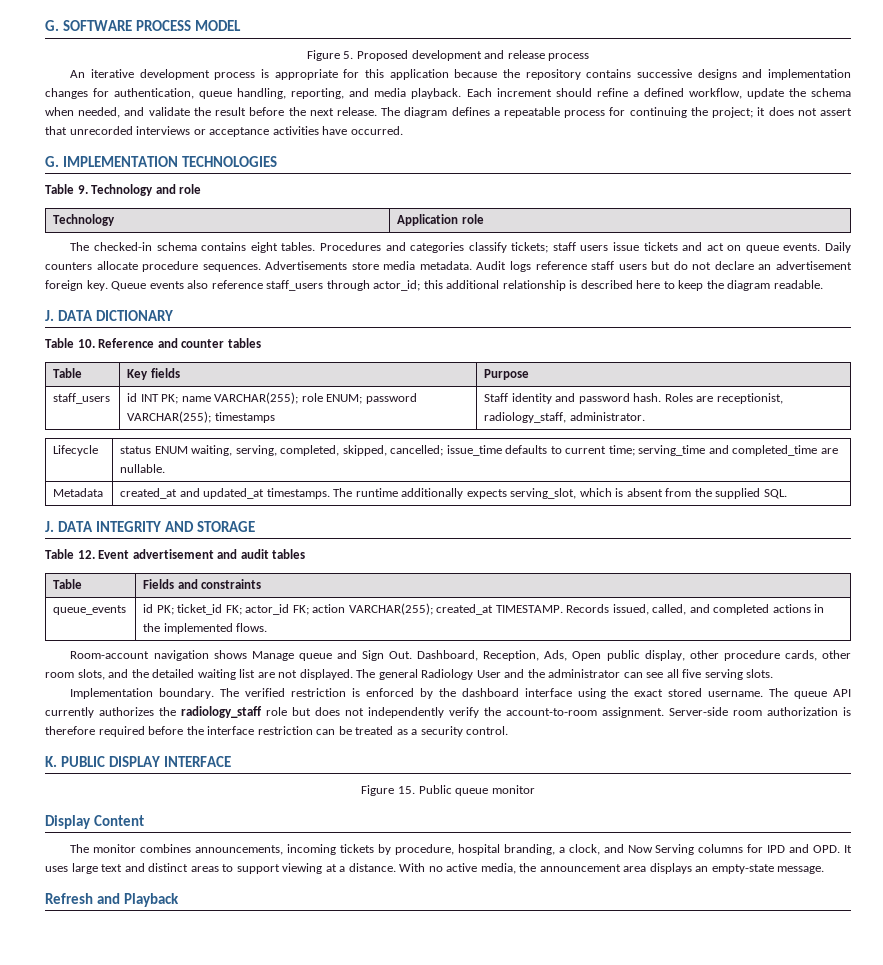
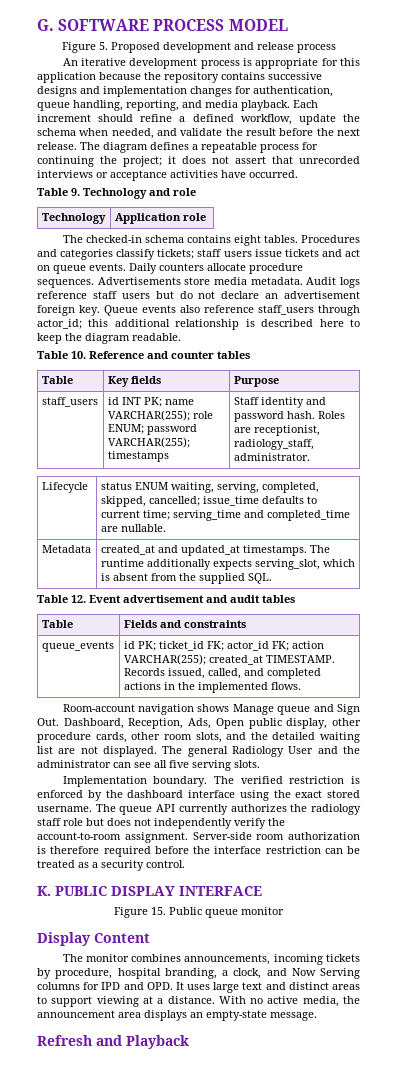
- G. IMPLEMENTATION TECHNOLOGIES
- J. DATA DICTIONARY
- J. DATA INTEGRITY AND STORAGE
- The queue API currently authorizes the radiology_staff role but does not independently verify the account-to-room assignment.
+ The queue API currently authorizes the radiology staff role but does not independently verify the account-to-room assignment.

